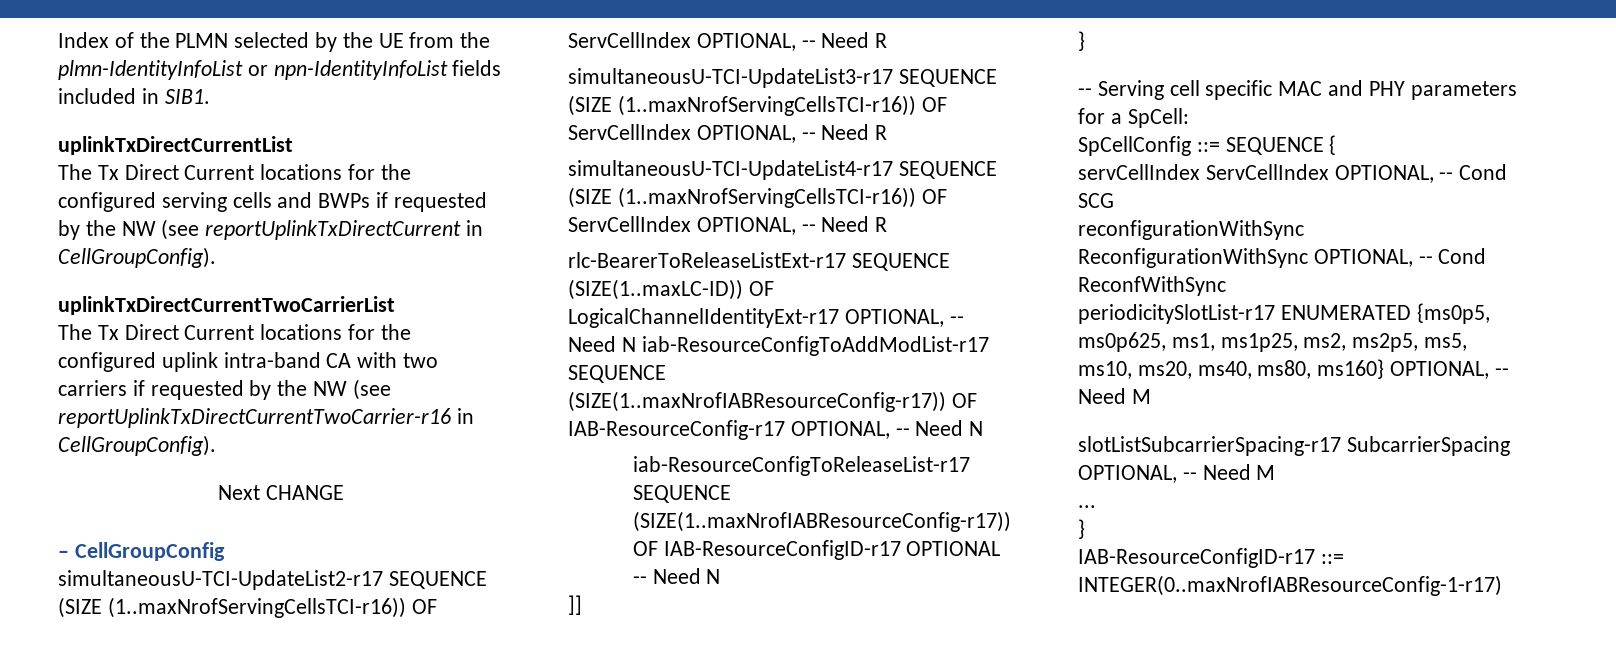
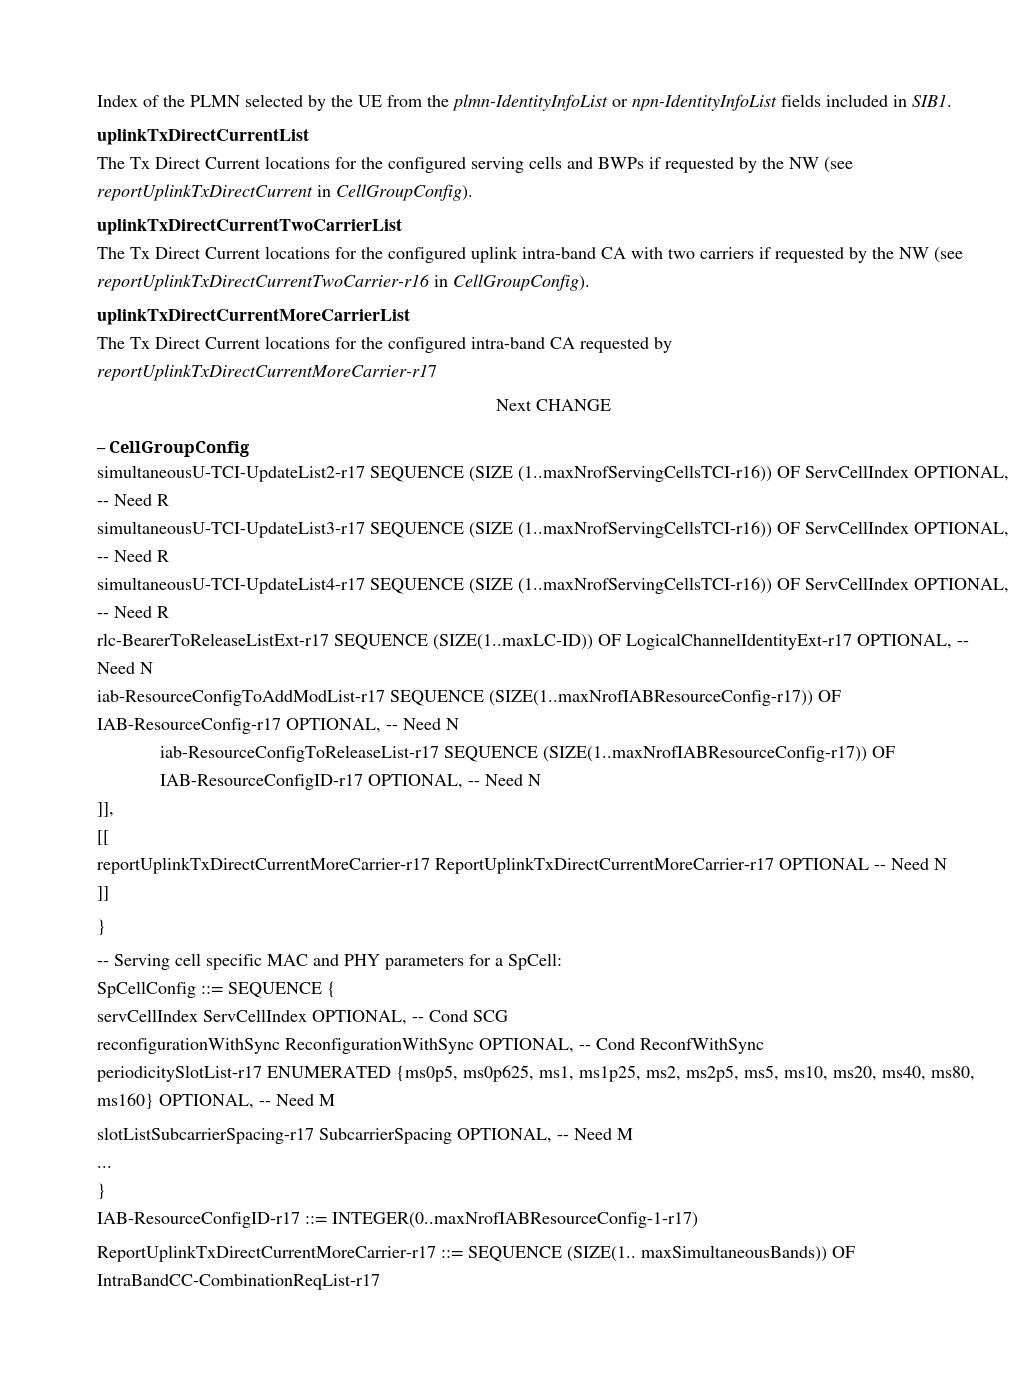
+ uplinkTxDirectCurrentMoreCarrierList
+ The Tx Direct Current locations for the configured intra-band CA requested by reportUplinkTxDirectCurrentMoreCarrier-r17
- rlc-BearerToReleaseListExt-r17 SEQUENCE (SIZE(1..maxLC-ID)) OF LogicalChannelIdentityExt-r17 OPTIONAL, -- Need N iab-ResourceConfigToAddModList-r17 SEQUENCE (SIZE(1..maxNrofIABResourceConfig-r17)) OF IAB-ResourceConfig-r17 OPTIONAL, -- Need N
+ rlc-BearerToReleaseListExt-r17 SEQUENCE (SIZE(1..maxLC-ID)) OF LogicalChannelIdentityExt-r17 OPTIONAL, -- Need N
+ iab-ResourceConfigToAddModList-r17 SEQUENCE (SIZE(1..maxNrofIABResourceConfig-r17)) OF IAB-ResourceConfig-r17 OPTIONAL, -- Need N
- iab-ResourceConfigToReleaseList-r17 SEQUENCE (SIZE(1..maxNrofIABResourceConfig-r17)) OF IAB-ResourceConfigID-r17 OPTIONAL -- Need N
+ iab-ResourceConfigToReleaseList-r17 SEQUENCE (SIZE(1..maxNrofIABResourceConfig-r17)) OF IAB-ResourceConfigID-r17 OPTIONAL, -- Need N
+ ]],
+ [[
+ reportUplinkTxDirectCurrentMoreCarrier-r17 ReportUplinkTxDirectCurrentMoreCarrier-r17 OPTIONAL -- Need N
+ ReportUplinkTxDirectCurrentMoreCarrier-r17 ::= SEQUENCE (SIZE(1.. maxSimultaneousBands)) OF IntraBandCC-CombinationReqList-r17

